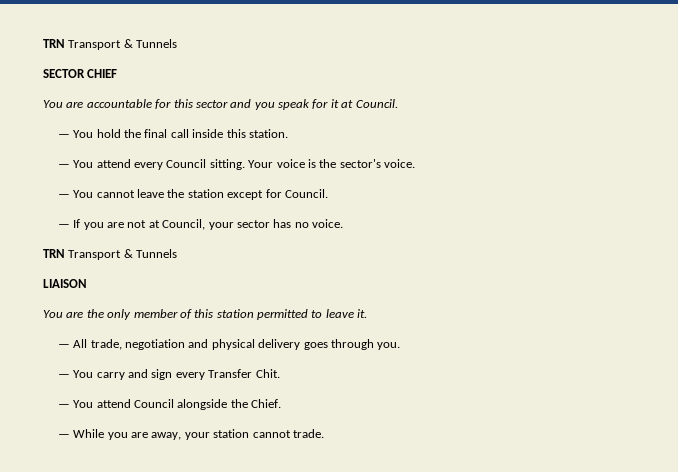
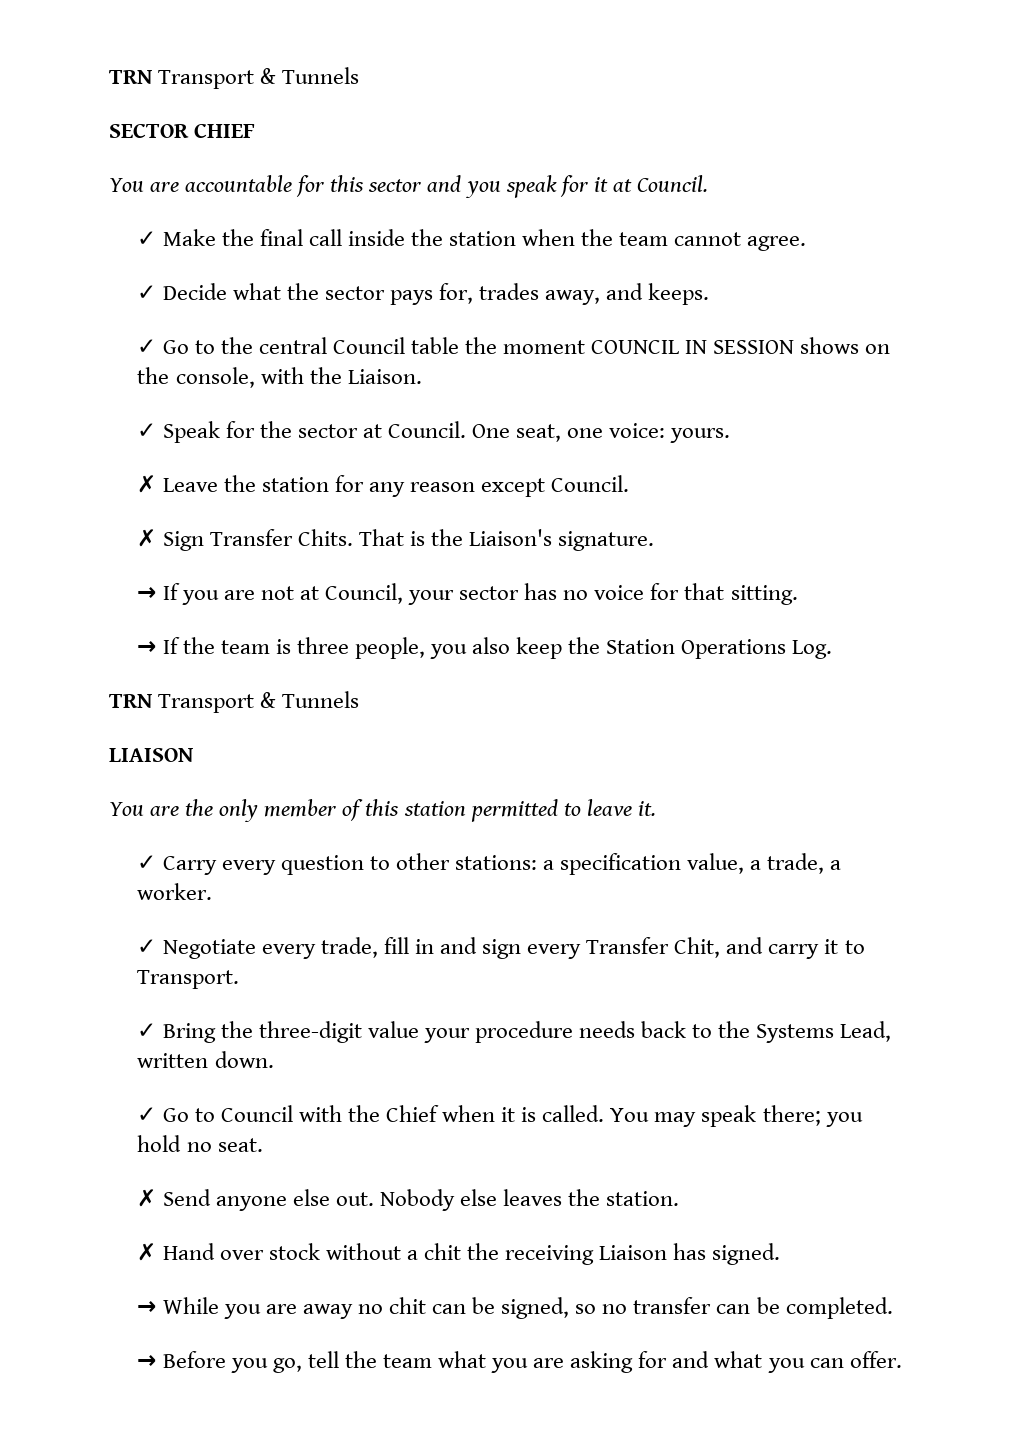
- — You hold the final call inside this station.
- — You attend every Council sitting. Your voice is the sector's voice.
- — You cannot leave the station except for Council.
- — If you are not at Council, your sector has no voice.
+ ✓ Make the final call inside the station when the team cannot agree.
+ ✓ Decide what the sector pays for, trades away, and keeps.
+ ✓ Go to the central Council table the moment COUNCIL IN SESSION shows on the console, with the Liaison.
+ ✓ Speak for the sector at Council. One seat, one voice: yours.
+ ✗ Leave the station for any reason except Council.
+ ✗ Sign Transfer Chits. That is the Liaison's signature.
+ → If you are not at Council, your sector has no voice for that sitting.
+ → If the team is three people, you also keep the Station Operations Log.
- — All trade, negotiation and physical delivery goes through you.
- — You carry and sign every Transfer Chit.
- — You attend Council alongside the Chief.
- — While you are away, your station cannot trade.
+ ✓ Carry every question to other stations: a specification value, a trade, a worker.
+ ✓ Negotiate every trade, fill in and sign every Transfer Chit, and carry it to Transport.
+ ✓ Bring the three-digit value your procedure needs back to the Systems Lead, written down.
+ ✓ Go to Council with the Chief when it is called. You may speak there; you hold no seat.
+ ✗ Send anyone else out. Nobody else leaves the station.
+ ✗ Hand over stock without a chit the receiving Liaison has signed.
+ → While you are away no chit can be signed, so no transfer can be completed.
+ → Before you go, tell the team what you are asking for and what you can offer.

